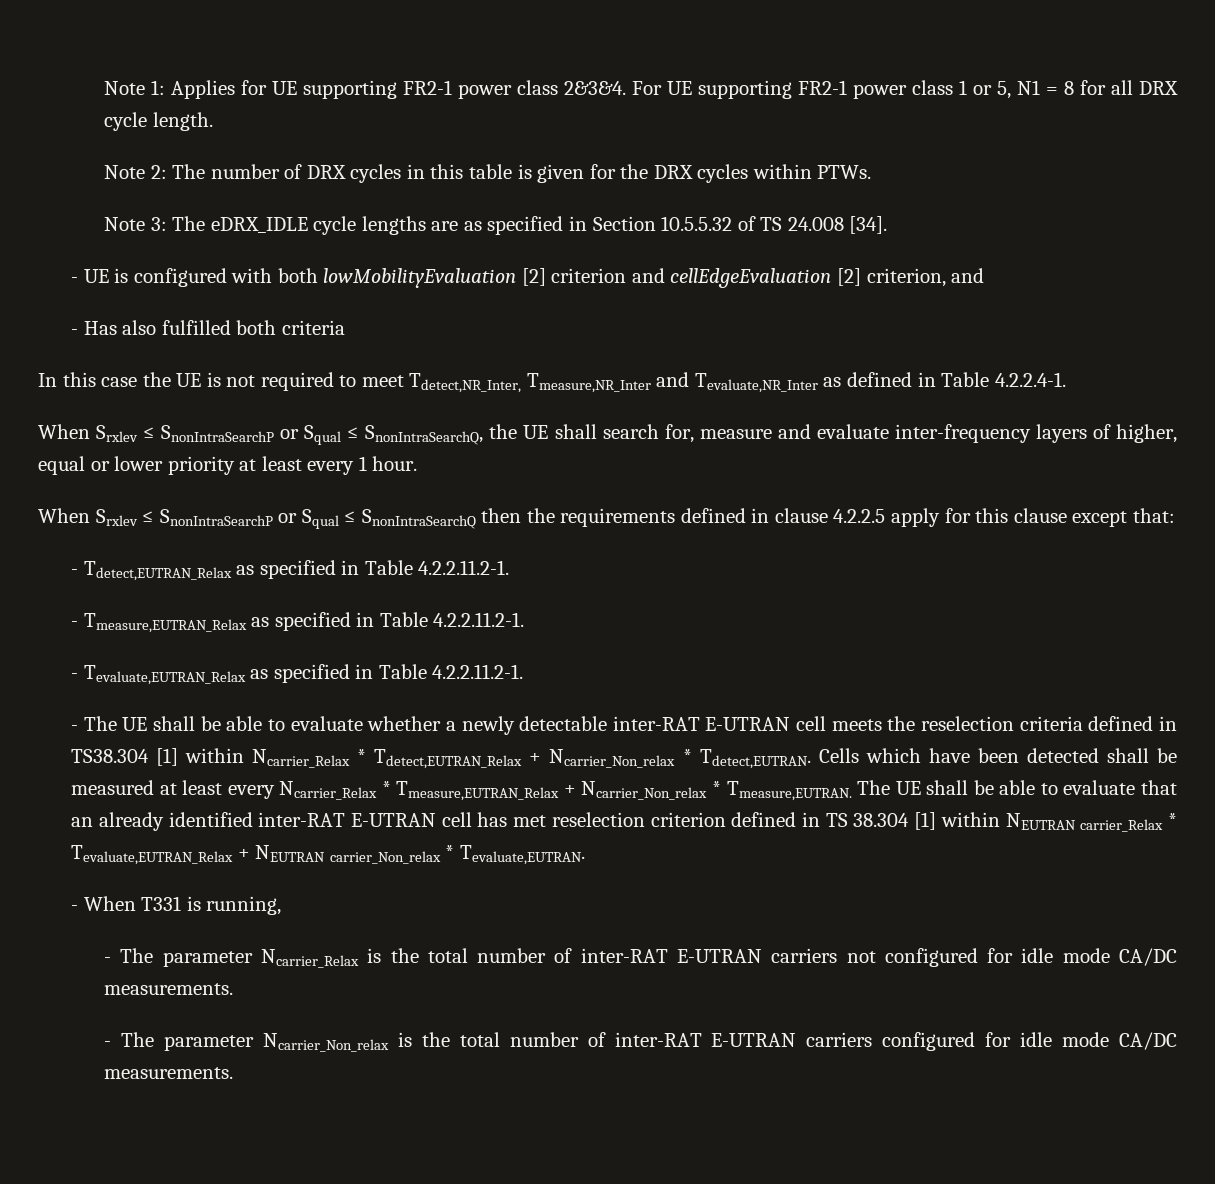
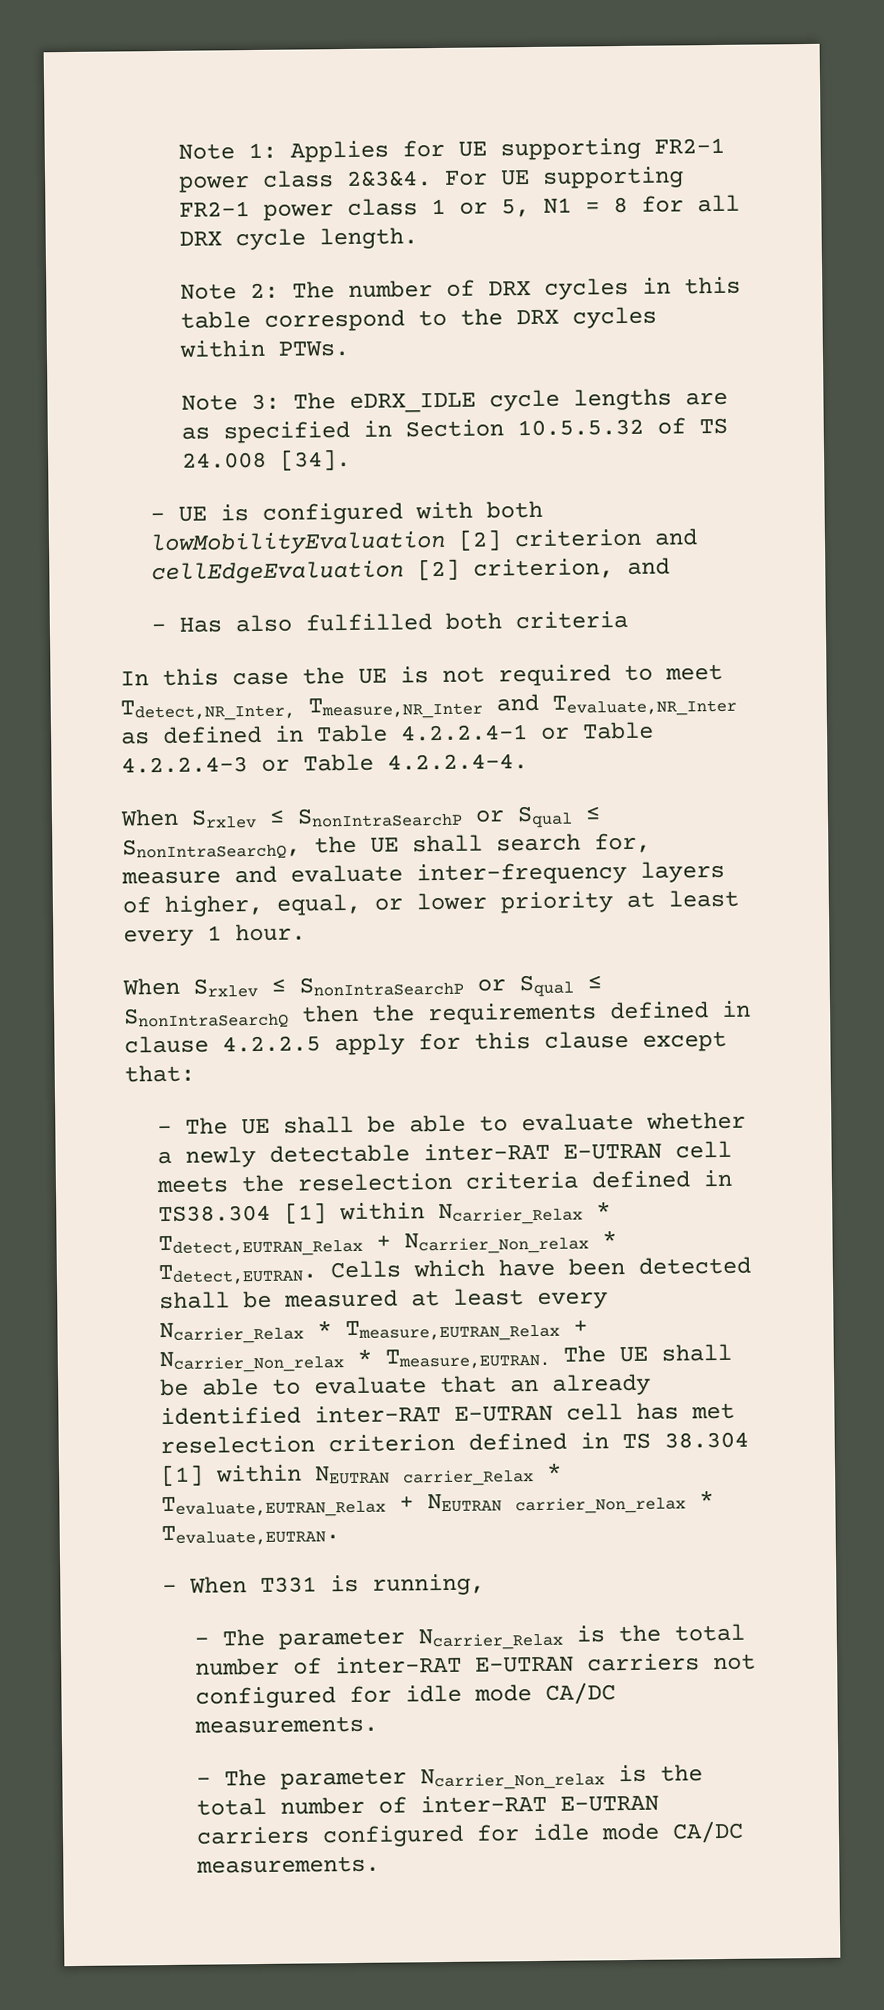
- Note 2: The number of DRX cycles in this table is given for the DRX cycles within PTWs.
+ Note 2: The number of DRX cycles in this table correspond to the DRX cycles within PTWs.
- In this case the UE is not required to meet Tdetect,NR_Inter, Tmeasure,NR_Inter and Tevaluate,NR_Inter as defined in Table 4.2.2.4-1.
+ In this case the UE is not required to meet Tdetect,NR_Inter, Tmeasure,NR_Inter and Tevaluate,NR_Inter as defined in Table 4.2.2.4-1 or Table 4.2.2.4-3 or Table 4.2.2.4-4.
- When Srxlev ≤ SnonIntraSearchP or Squal ≤ SnonIntraSearchQ, the UE shall search for, measure and evaluate inter-frequency layers of higher, equal or lower priority at least every 1 hour.
+ When Srxlev ≤ SnonIntraSearchP or Squal ≤ SnonIntraSearchQ, the UE shall search for, measure and evaluate inter-frequency layers of higher, equal, or lower priority at least every 1 hour.
- - Tdetect,EUTRAN_Relax as specified in Table 4.2.2.11.2-1.
- - Tmeasure,EUTRAN_Relax as specified in Table 4.2.2.11.2-1.
- - Tevaluate,EUTRAN_Relax as specified in Table 4.2.2.11.2-1.

